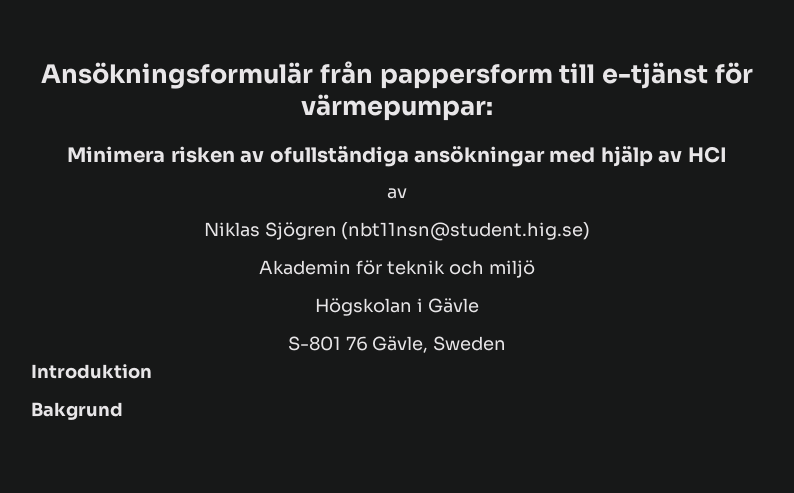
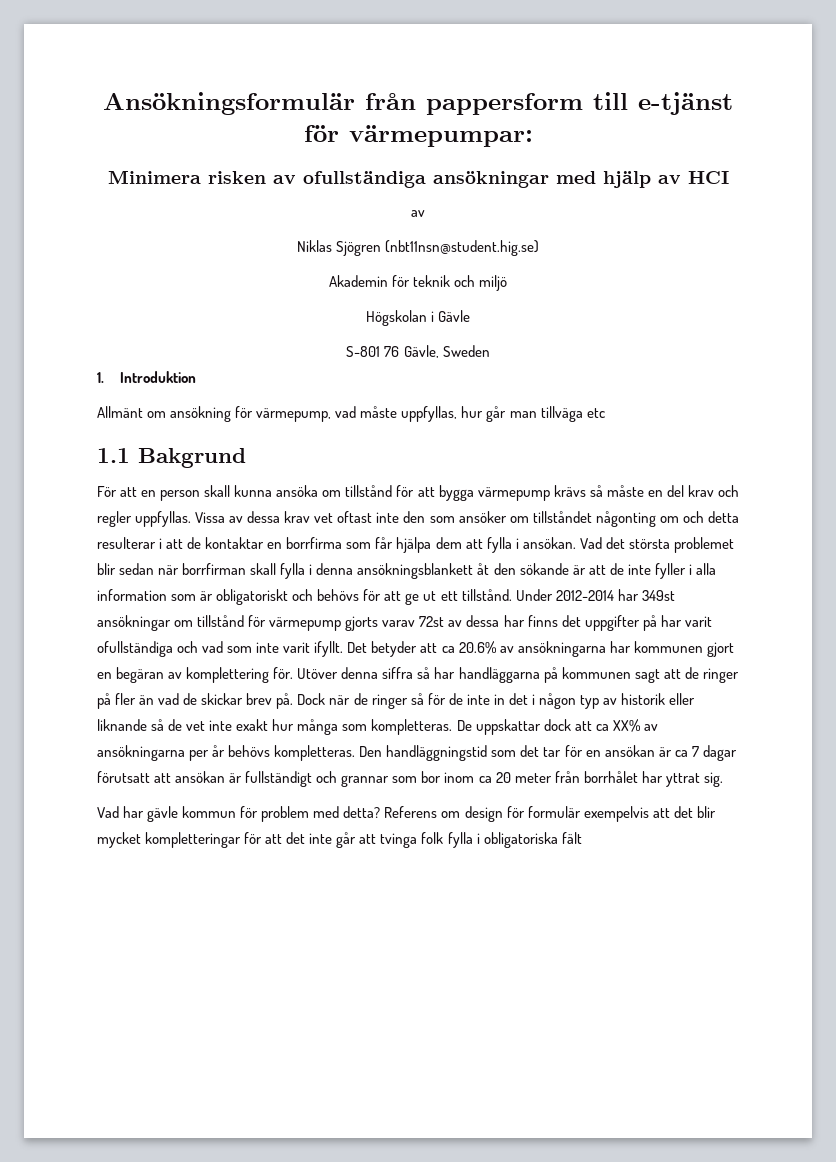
- Introduktion
+ 1. Introduktion
- Bakgrund
+ Allmänt om ansökning för värmepump, vad måste uppfyllas, hur går man tillväga etc
+ 1.1 Bakgrund
+ För att en person skall kunna ansöka om tillstånd för att bygga värmepump krävs så måste en del krav och regler uppfyllas. Vissa av dessa krav vet oftast inte den som ansöker om tillståndet någonting om och detta resulterar i att de kontaktar en borrfirma som får hjälpa dem att fylla i ansökan. Vad det största problemet blir sedan när borrfirman skall fylla i denna ansökningsblankett åt den sökande är att de inte fyller i alla information som är obligatoriskt och behövs för att ge ut ett tillstånd. Under 2012-2014 har 349st ansökningar om tillstånd för värmepump gjorts varav 72st av dessa har finns det uppgifter på har varit ofullständiga och vad som inte varit ifyllt. Det betyder att ca 20.6% av ansökningarna har kommunen gjort en begäran av komplettering för. Utöver denna siffra så har handläggarna på kommunen sagt att de ringer på fler än vad de skickar brev på. Dock när de ringer så för de inte in det i någon typ av historik eller liknande så de vet inte exakt hur många som kompletteras. De uppskattar dock att ca XX% av ansökningarna per år behövs kompletteras. Den handläggningstid som det tar för en ansökan är ca 7 dagar förutsatt att ansökan är fullständigt och grannar som bor inom ca 20 meter från borrhålet har yttrat sig.
+ Vad har gävle kommun för problem med detta? Referens om design för formulär exempelvis att det blir mycket kompletteringar för att det inte går att tvinga folk fylla i obligatoriska fält

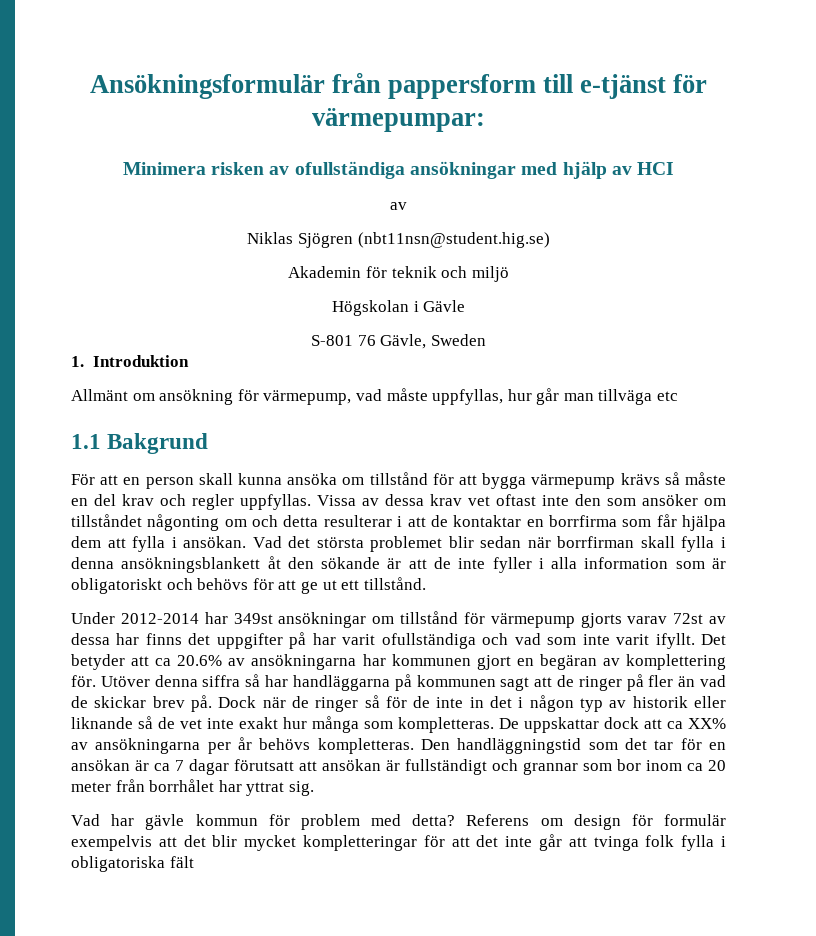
- Vad det största problemet blir sedan när borrfirman skall fylla i denna ansökningsblankett åt den sökande är att de inte fyller i alla information som är obligatoriskt och behövs för att ge ut ett tillstånd. Under 2012-2014 har 349st ansökningar om tillstånd för värmepump gjorts varav 72st av dessa har finns det uppgifter på har varit ofullständiga och vad som inte varit ifyllt.
+ Vad det största problemet blir sedan när borrfirman skall fylla i denna ansökningsblankett åt den sökande är att de inte fyller i alla information som är obligatoriskt och behövs för att ge ut ett tillstånd.
+ Under 2012-2014 har 349st ansökningar om tillstånd för värmepump gjorts varav 72st av dessa har finns det uppgifter på har varit ofullständiga och vad som inte varit ifyllt.

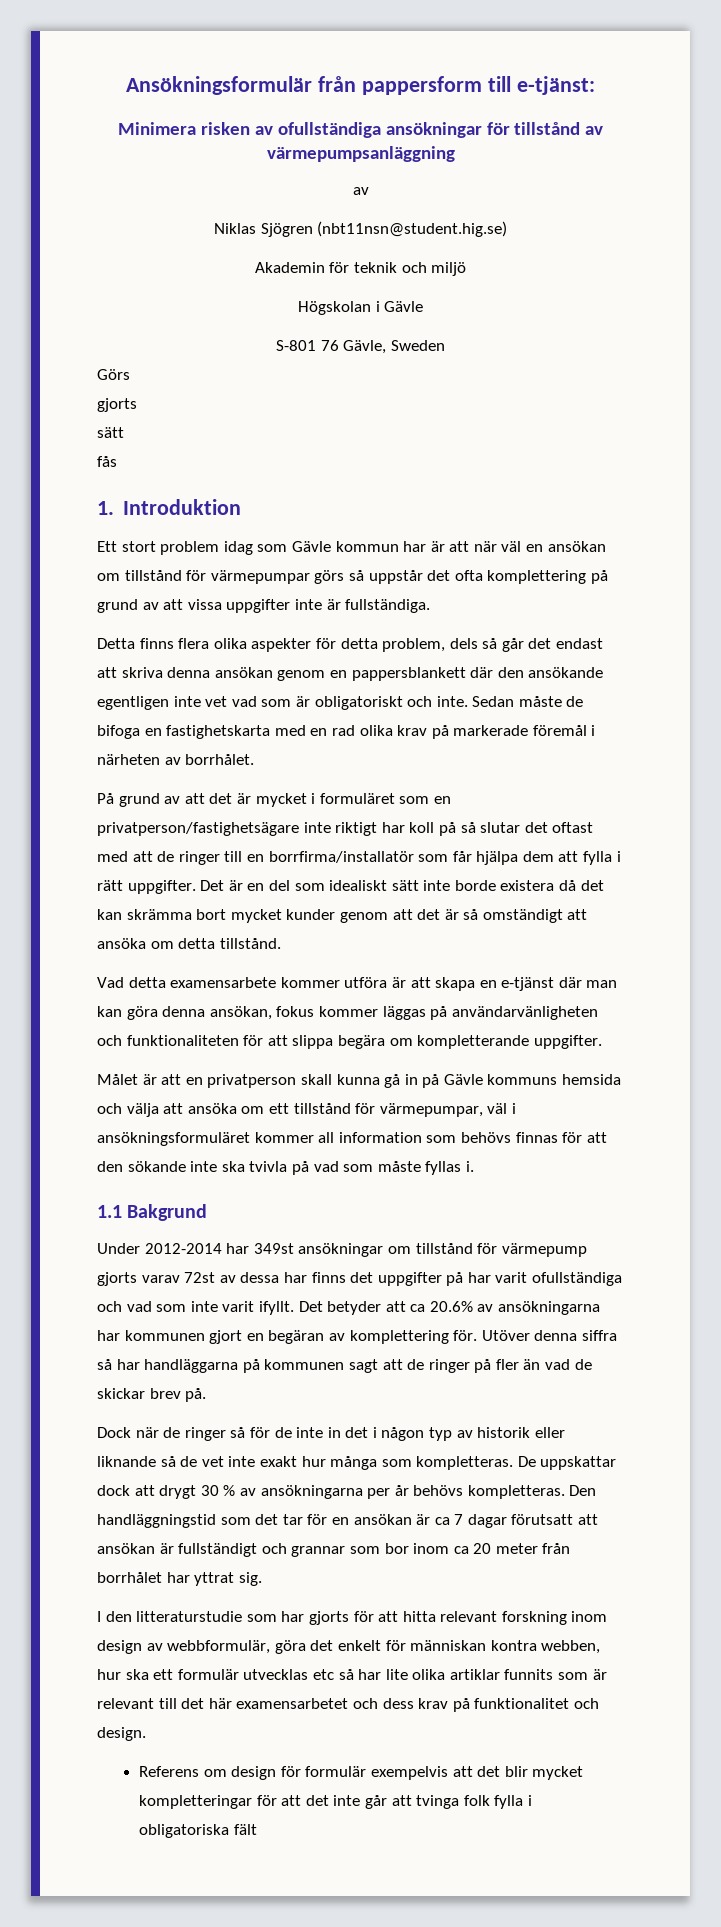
- Ansökningsformulär från pappersform till e-tjänst för värmepumpar:
+ Ansökningsformulär från pappersform till e-tjänst:
- Minimera risken av ofullständiga ansökningar med hjälp av HCI
+ Minimera risken av ofullständiga ansökningar för tillstånd av värmepumpsanläggning
+ Görs
+ gjorts
+ sätt
+ fås
  1. Introduktion
- Allmänt om ansökning för värmepump, vad måste uppfyllas, hur går man tillväga etc
+ Ett stort problem idag som Gävle kommun har är att när väl en ansökan om tillstånd för värmepumpar görs så uppstår det ofta komplettering på grund av att vissa uppgifter inte är fullständiga.
+ Detta finns flera olika aspekter för detta problem, dels så går det endast att skriva denna ansökan genom en pappersblankett där den ansökande egentligen inte vet vad som är obligatoriskt och inte. Sedan måste de bifoga en fastighetskarta med en rad olika krav på markerade föremål i närheten av borrhålet.
+ På grund av att det är mycket i formuläret som en privatperson/fastighetsägare inte riktigt har koll på så slutar det oftast med att de ringer till en borrfirma/installatör som får hjälpa dem att fylla i rätt uppgifter. Det är en del som idealiskt sätt inte borde existera då det kan skrämma bort mycket kunder genom att det är så omständigt att ansöka om detta tillstånd.
+ Vad detta examensarbete kommer utföra är att skapa en e-tjänst där man kan göra denna ansökan, fokus kommer läggas på användarvänligheten och funktionaliteten för att slippa begära om kompletterande uppgifter.
+ Målet är att en privatperson skall kunna gå in på Gävle kommuns hemsida och välja att ansöka om ett tillstånd för värmepumpar, väl i ansökningsformuläret kommer all information som behövs finnas för att den sökande inte ska tvivla på vad som måste fyllas i.
  1.1 Bakgrund
- För att en person skall kunna ansöka om tillstånd för att bygga värmepump krävs så måste en del krav och regler uppfyllas. Vissa av dessa krav vet oftast inte den som ansöker om tillståndet någonting om och detta resulterar i att de kontaktar en borrfirma som får hjälpa dem att fylla i ansökan. Vad det största problemet blir sedan när borrfirman skall fylla i denna ansökningsblankett åt den sökande är att de inte fyller i alla information som är obligatoriskt och behövs för att ge ut ett tillstånd.
- Utöver denna siffra så har handläggarna på kommunen sagt att de ringer på fler än vad de skickar brev på. Dock när de ringer så för de inte in det i någon typ av historik eller liknande så de vet inte exakt hur många som kompletteras.
+ Utöver denna siffra så har handläggarna på kommunen sagt att de ringer på fler än vad de skickar brev på.
+ Dock när de ringer så för de inte in det i någon typ av historik eller liknande så de vet inte exakt hur många som kompletteras.
- De uppskattar dock att ca XX% av ansökningarna per år behövs kompletteras.
+ De uppskattar dock att drygt 30 % av ansökningarna per år behövs kompletteras.
- Vad har gävle kommun för problem med detta? Referens om design för formulär exempelvis att det blir mycket kompletteringar för att det inte går att tvinga folk fylla i obligatoriska fält
+ I den litteraturstudie som har gjorts för att hitta relevant forskning inom design av webbformulär, göra det enkelt för människan kontra webben, hur ska ett formulär utvecklas etc så har lite olika artiklar funnits som är relevant till det här examensarbetet och dess krav på funktionalitet och design.
+ Referens om design för formulär exempelvis att det blir mycket kompletteringar för att det inte går att tvinga folk fylla i obligatoriska fält

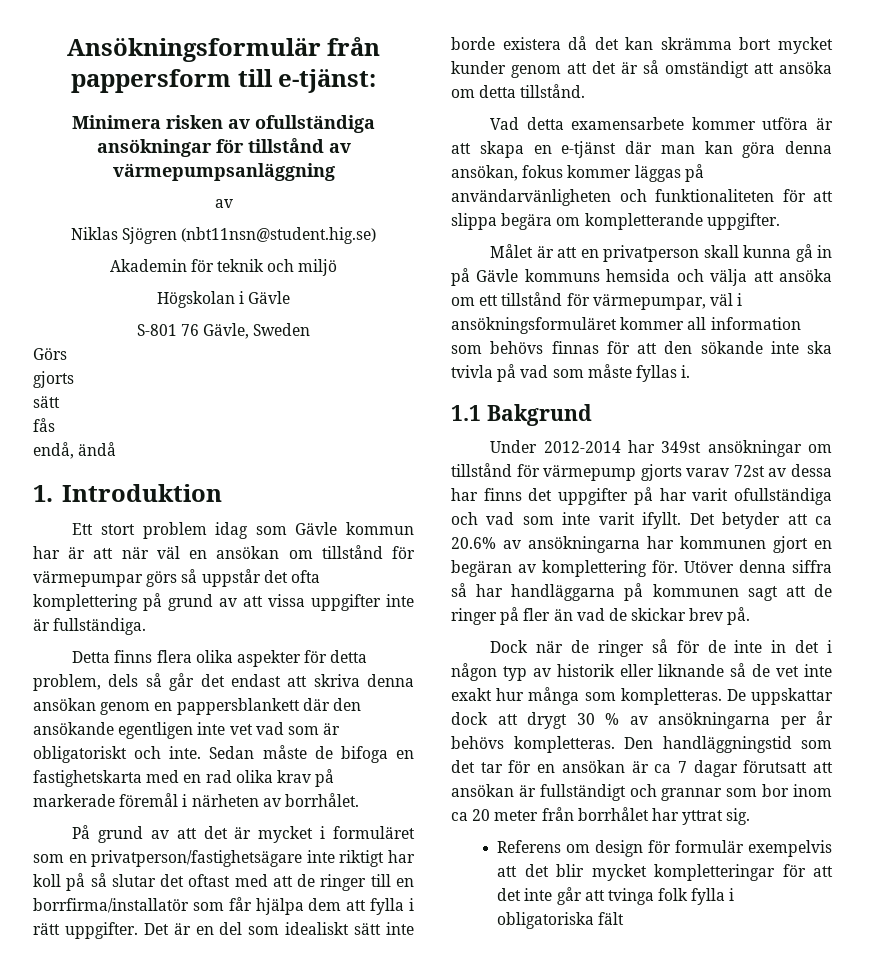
+ endå, ändå
- I den litteraturstudie som har gjorts för att hitta relevant forskning inom design av webbformulär, göra det enkelt för människan kontra webben, hur ska ett formulär utvecklas etc så har lite olika artiklar funnits som är relevant till det här examensarbetet och dess krav på funktionalitet och design.

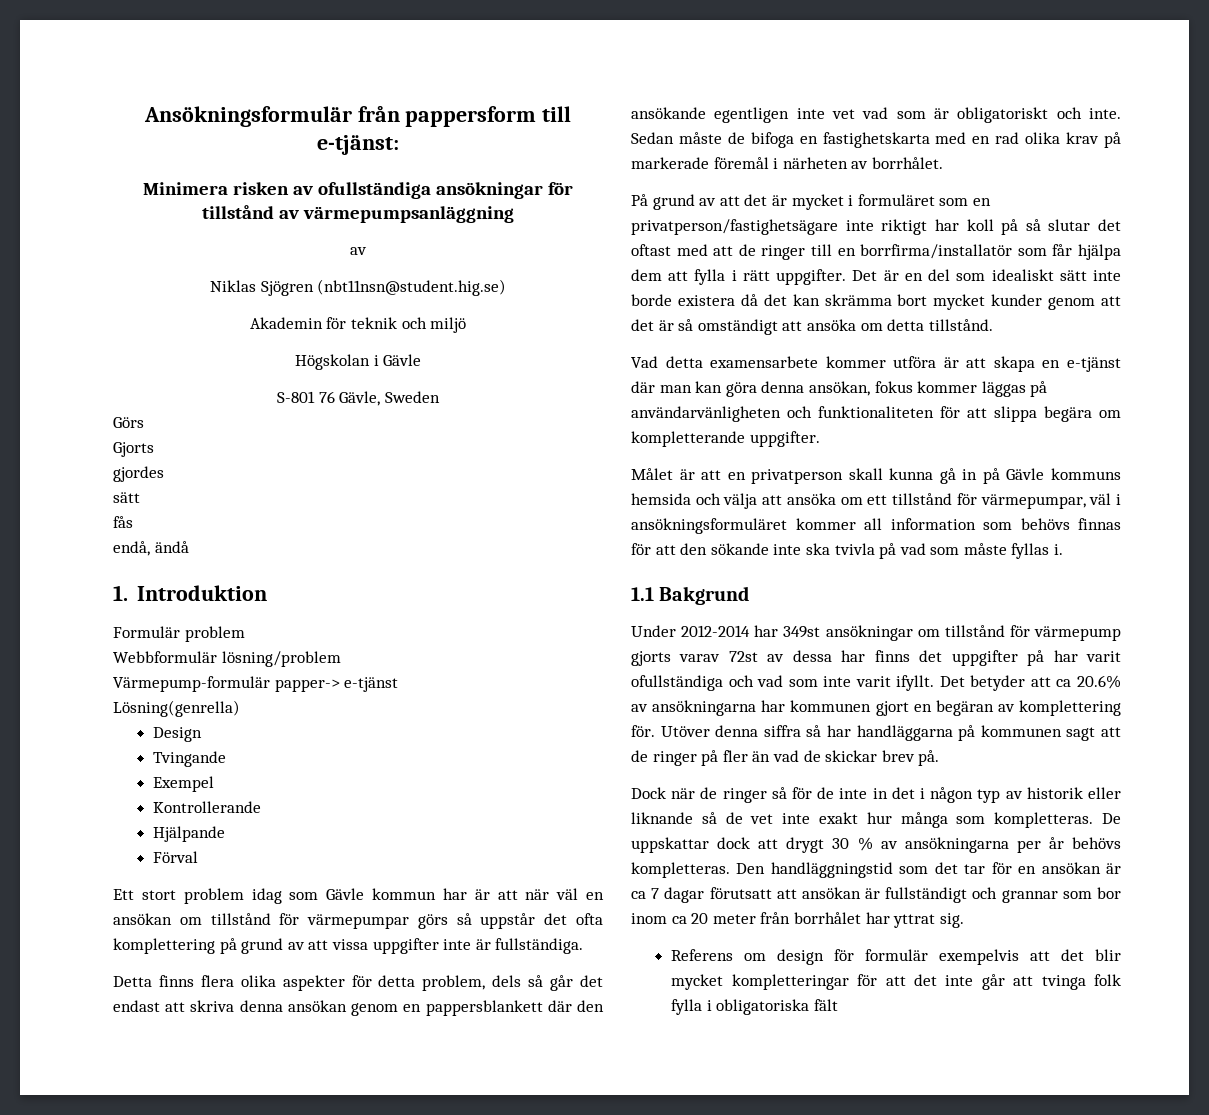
  Görs
- gjorts
+ Gjorts
+ gjordes
+ Formulär problem
+ Webbformulär lösning/problem
+ Värmepump-formulär papper-> e-tjänst
+ Lösning(genrella)
+ Design
+ Tvingande
+ Exempel
+ Kontrollerande
+ Hjälpande
+ Förval

